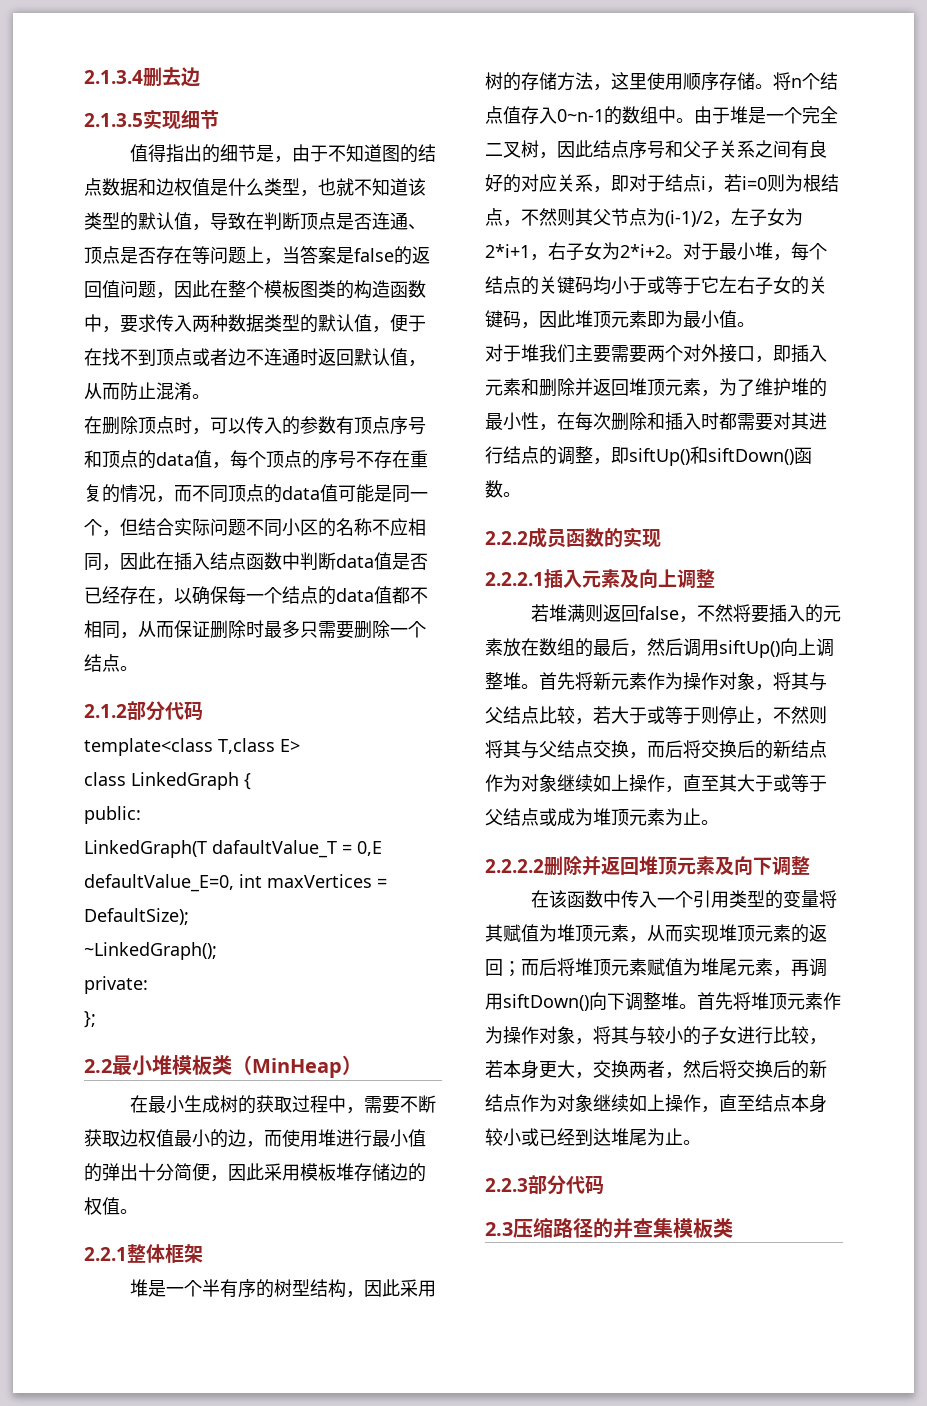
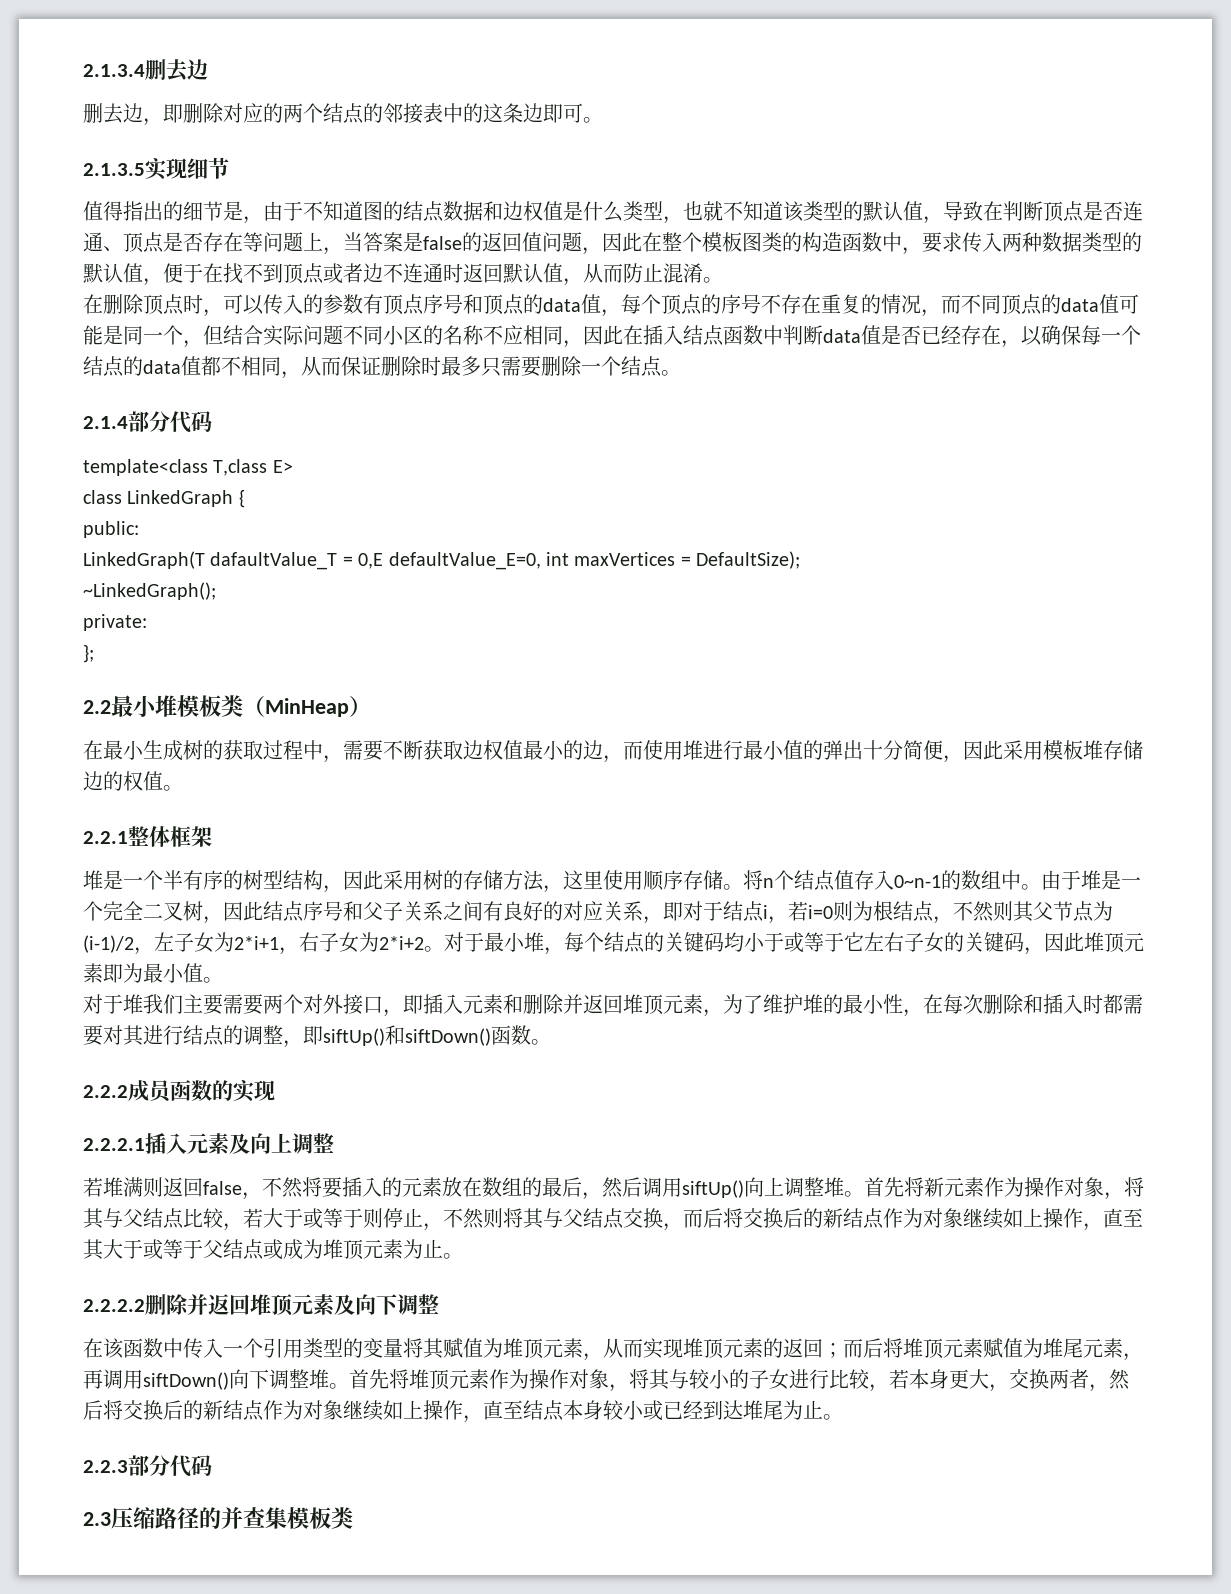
+ 删去边，即删除对应的两个结点的邻接表中的这条边即可。
- 2.1.2部分代码
+ 2.1.4部分代码

